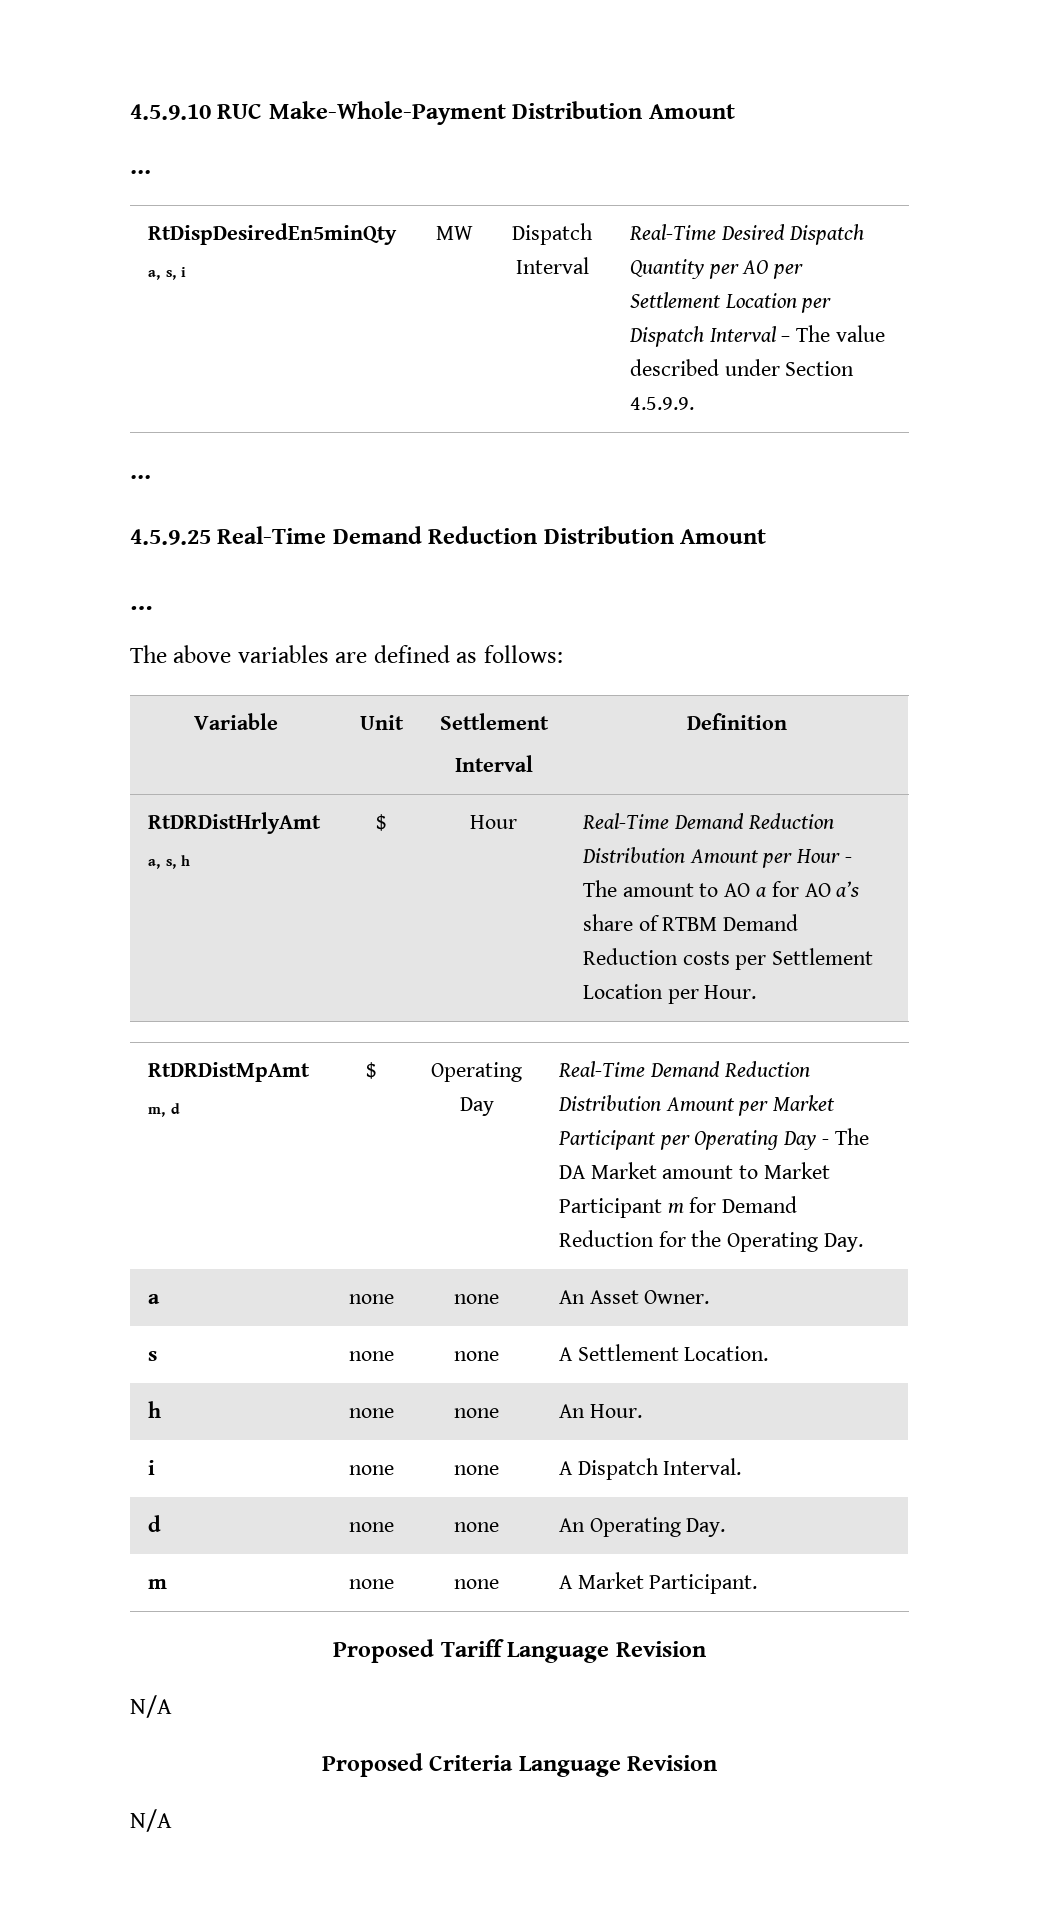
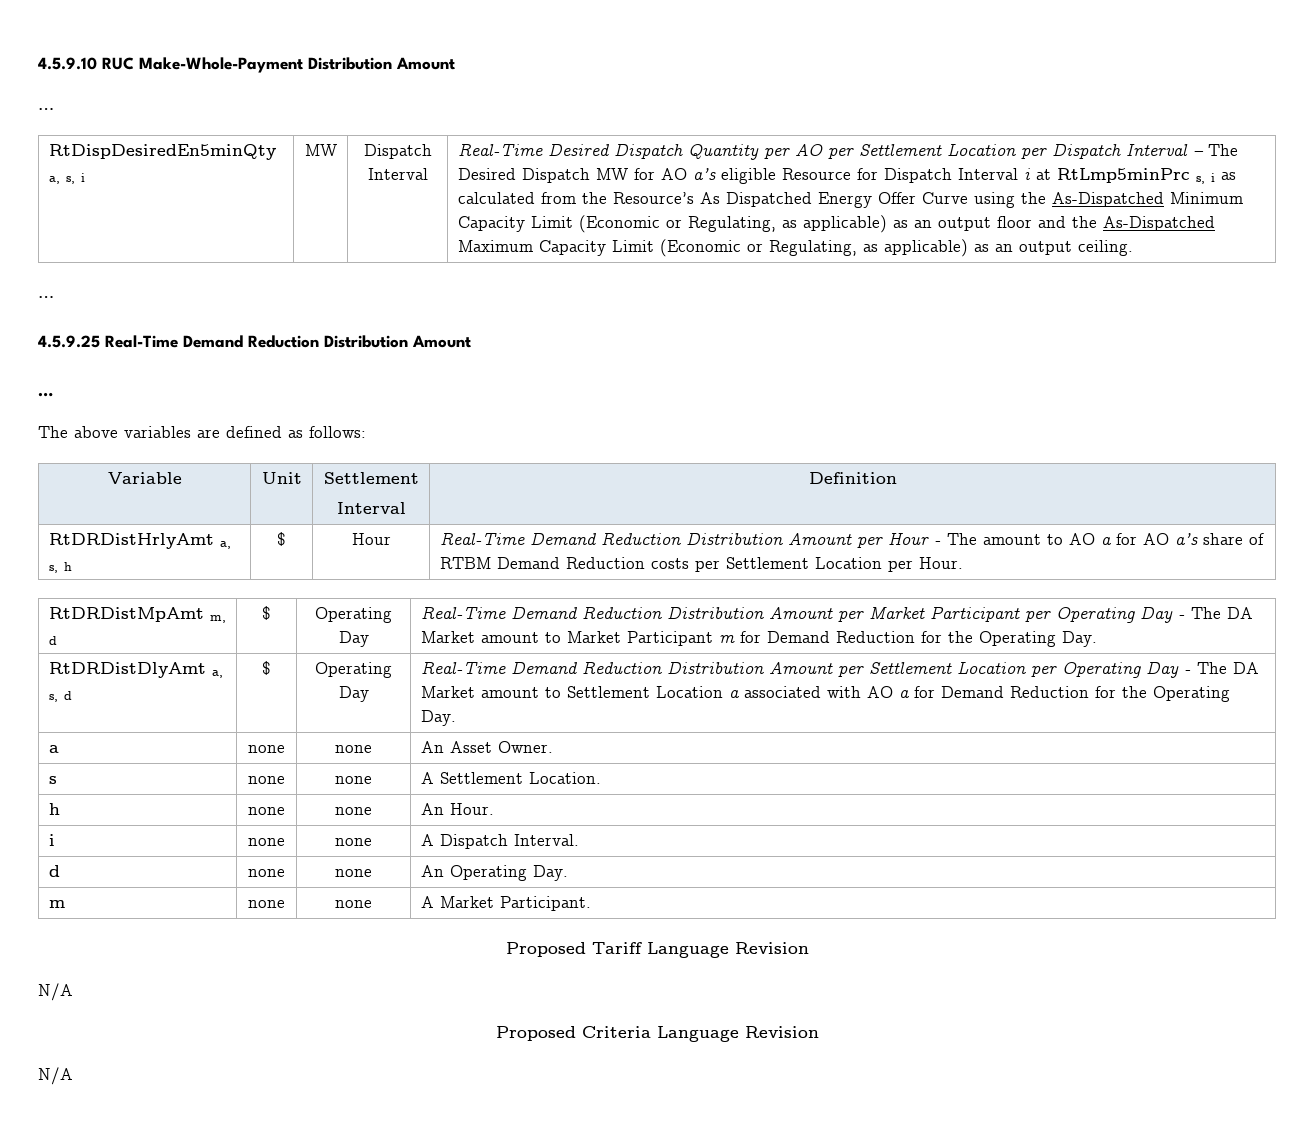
- Real-Time Desired Dispatch Quantity per AO per Settlement Location per Dispatch Interval – The value described under Section 4.5.9.9.
+ Real-Time Desired Dispatch Quantity per AO per Settlement Location per Dispatch Interval – The Desired Dispatch MW for AO a’s eligible Resource for Dispatch Interval i at RtLmp5minPrc s, i as calculated from the Resource’s As Dispatched Energy Offer Curve using the As-Dispatched Minimum Capacity Limit (Economic or Regulating, as applicable) as an output floor and the As-Dispatched Maximum Capacity Limit (Economic or Regulating, as applicable) as an output ceiling.
+ RtDRDistDlyAmt a, s, d | $ | Operating Day | Real-Time Demand Reduction Distribution Amount per Settlement Location per Operating Day - The DA Market amount to Settlement Location a associated with AO a for Demand Reduction for the Operating Day.

